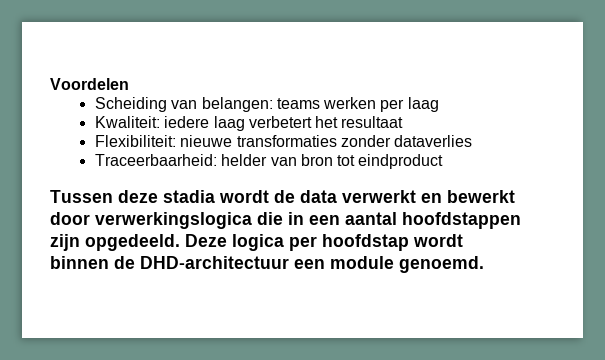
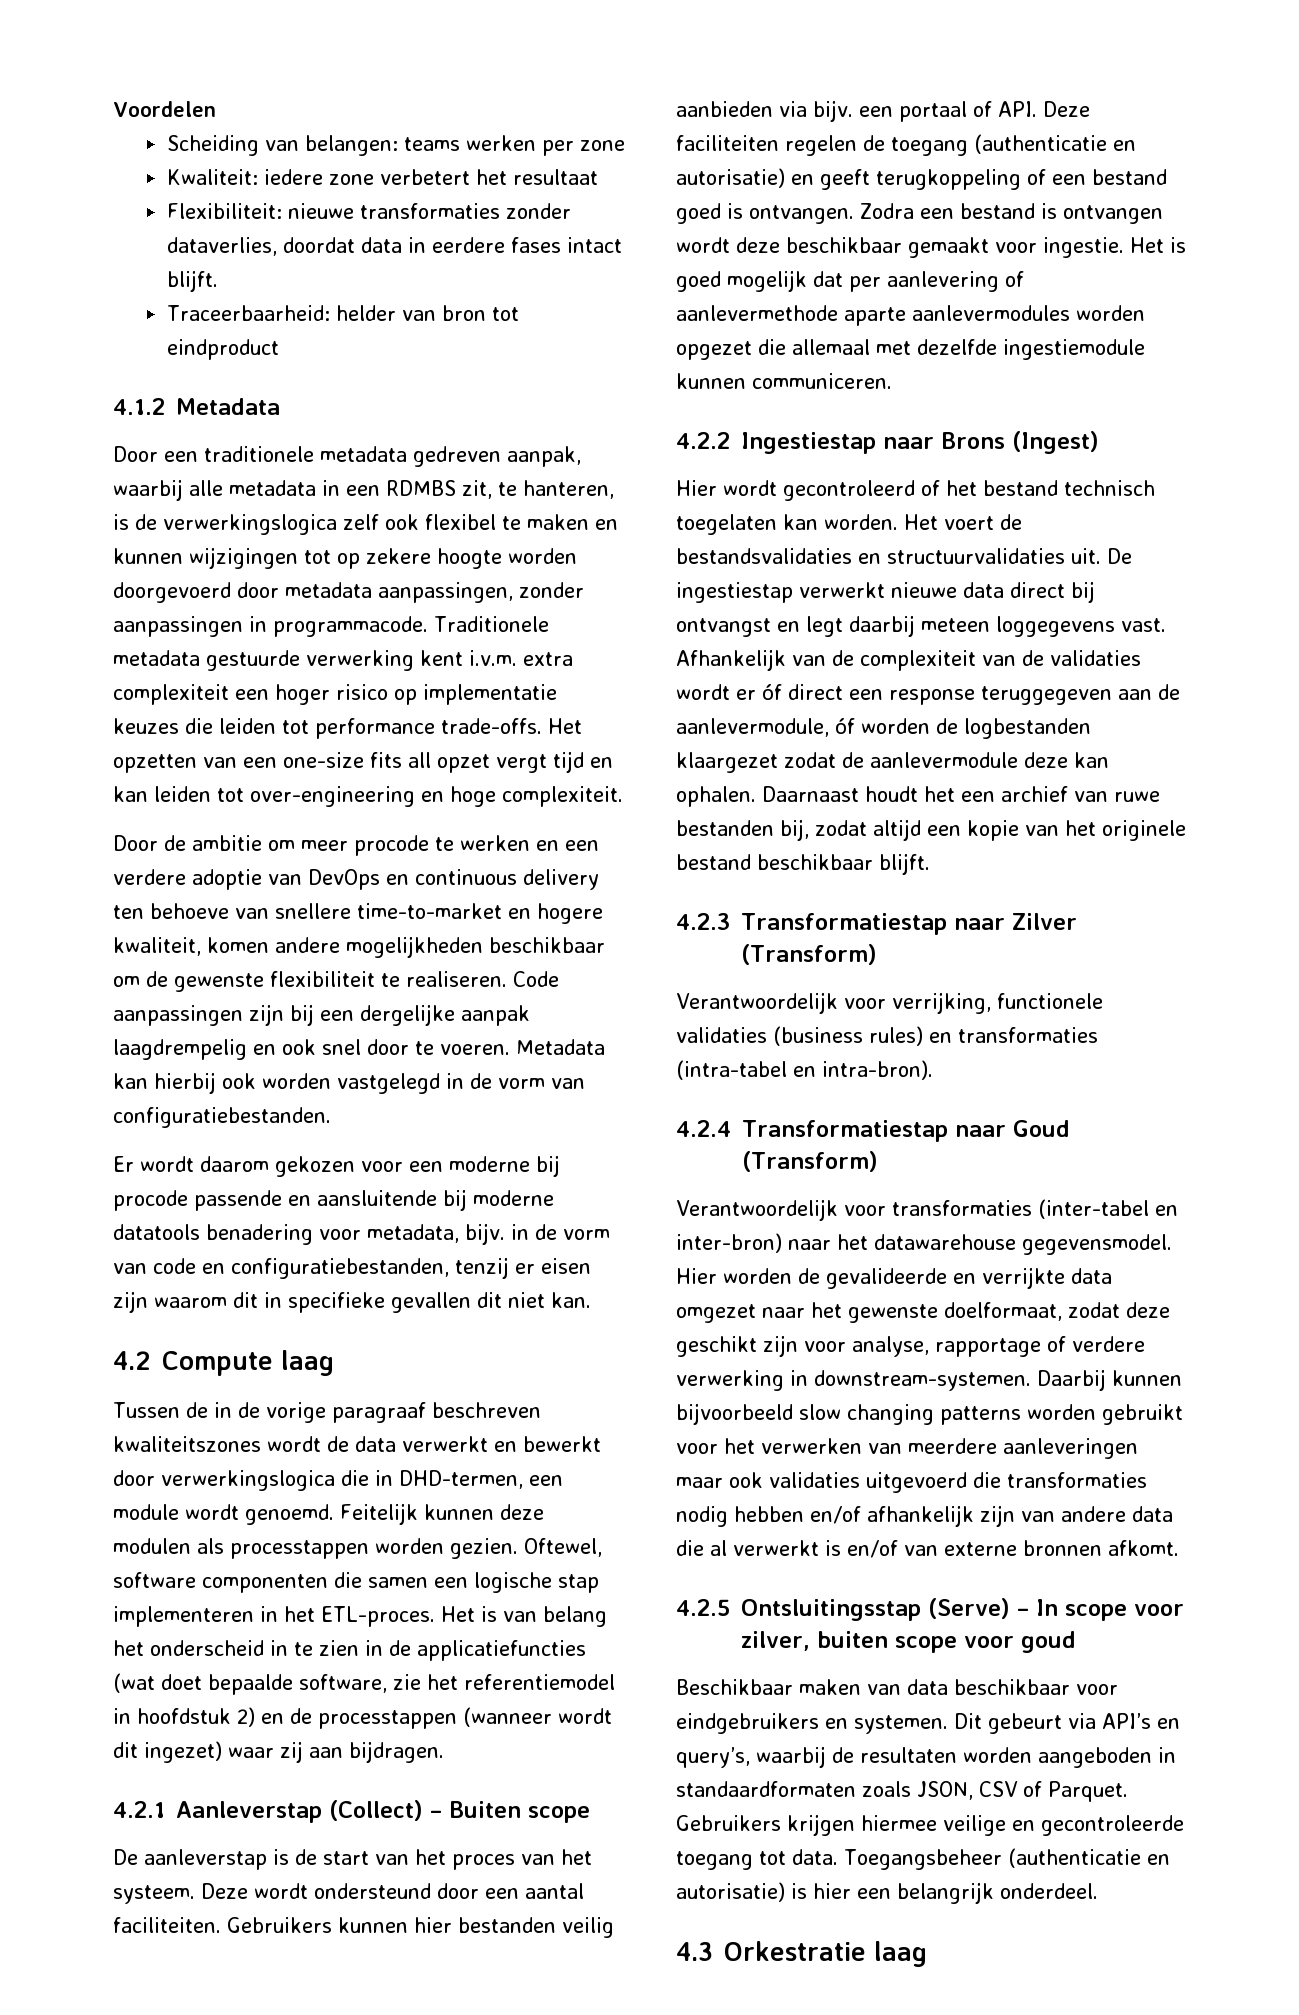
- Scheiding van belangen: teams werken per laag
+ Scheiding van belangen: teams werken per zone
- Kwaliteit: iedere laag verbetert het resultaat
+ Kwaliteit: iedere zone verbetert het resultaat
- Flexibiliteit: nieuwe transformaties zonder dataverlies
+ Flexibiliteit: nieuwe transformaties zonder dataverlies, doordat data in eerdere fases intact blijft.
- Tussen deze stadia wordt de data verwerkt en bewerkt door verwerkingslogica die in een aantal hoofdstappen zijn opgedeeld. Deze logica per hoofdstap wordt binnen de DHD-architectuur een module genoemd.
+ 4.1.2 Metadata
+ Door een traditionele metadata gedreven aanpak, waarbij alle metadata in een RDMBS zit, te hanteren, is de verwerkingslogica zelf ook flexibel te maken en kunnen wijzigingen tot op zekere hoogte worden doorgevoerd door metadata aanpassingen, zonder aanpassingen in programmacode. Traditionele metadata gestuurde verwerking kent i.v.m. extra complexiteit een hoger risico op implementatie keuzes die leiden tot performance trade-offs. Het opzetten van een one-size fits all opzet vergt tijd en kan leiden tot over-engineering en hoge complexiteit.
+ Door de ambitie om meer procode te werken en een verdere adoptie van DevOps en continuous delivery ten behoeve van snellere time-to-market en hogere kwaliteit, komen andere mogelijkheden beschikbaar om de gewenste flexibiliteit te realiseren. Code aanpassingen zijn bij een dergelijke aanpak laagdrempelig en ook snel door te voeren. Metadata kan hierbij ook worden vastgelegd in de vorm van configuratiebestanden.
+ Er wordt daarom gekozen voor een moderne bij procode passende en aansluitende bij moderne datatools benadering voor metadata, bijv. in de vorm van code en configuratiebestanden, tenzij er eisen zijn waarom dit in specifieke gevallen dit niet kan.
+ 4.2 Compute laag
+ Tussen de in de vorige paragraaf beschreven kwaliteitszones wordt de data verwerkt en bewerkt door verwerkingslogica die in DHD-termen, een module wordt genoemd. Feitelijk kunnen deze modulen als processtappen worden gezien. Oftewel, software componenten die samen een logische stap implementeren in het ETL-proces. Het is van belang het onderscheid in te zien in de applicatiefuncties (wat doet bepaalde software, zie het referentiemodel in hoofdstuk 2) en de processtappen (wanneer wordt dit ingezet) waar zij aan bijdragen.
+ 4.2.1 Aanleverstap (Collect) – Buiten scope
+ De aanleverstap is de start van het proces van het systeem. Deze wordt ondersteund door een aantal faciliteiten. Gebruikers kunnen hier bestanden veilig aanbieden via bijv. een portaal of API. Deze faciliteiten regelen de toegang (authenticatie en autorisatie) en geeft terugkoppeling of een bestand goed is ontvangen. Zodra een bestand is ontvangen wordt deze beschikbaar gemaakt voor ingestie. Het is goed mogelijk dat per aanlevering of aanlevermethode aparte aanlevermodules worden opgezet die allemaal met dezelfde ingestiemodule kunnen communiceren.
+ 4.2.2 Ingestiestap naar Brons (Ingest)
+ Hier wordt gecontroleerd of het bestand technisch toegelaten kan worden. Het voert de bestandsvalidaties en structuurvalidaties uit. De ingestiestap verwerkt nieuwe data direct bij ontvangst en legt daarbij meteen loggegevens vast. Afhankelijk van de complexiteit van de validaties wordt er óf direct een response teruggegeven aan de aanlevermodule, óf worden de logbestanden klaargezet zodat de aanlevermodule deze kan ophalen. Daarnaast houdt het een archief van ruwe bestanden bij, zodat altijd een kopie van het originele bestand beschikbaar blijft.
+ 4.2.3 Transformatiestap naar Zilver (Transform)
+ Verantwoordelijk voor verrijking, functionele validaties (business rules) en transformaties (intra-tabel en intra-bron).
+ 4.2.4 Transformatiestap naar Goud (Transform)
+ Verantwoordelijk voor transformaties (inter-tabel en inter-bron) naar het datawarehouse gegevensmodel. Hier worden de gevalideerde en verrijkte data omgezet naar het gewenste doelformaat, zodat deze geschikt zijn voor analyse, rapportage of verdere verwerking in downstream-systemen. Daarbij kunnen bijvoorbeeld slow changing patterns worden gebruikt voor het verwerken van meerdere aanleveringen maar ook validaties uitgevoerd die transformaties nodig hebben en/of afhankelijk zijn van andere data die al verwerkt is en/of van externe bronnen afkomt.
+ 4.2.5 Ontsluitingsstap (Serve) – In scope voor zilver, buiten scope voor goud
+ Beschikbaar maken van data beschikbaar voor eindgebruikers en systemen. Dit gebeurt via API’s en query’s, waarbij de resultaten worden aangeboden in standaardformaten zoals JSON, CSV of Parquet. Gebruikers krijgen hiermee veilige en gecontroleerde toegang tot data. Toegangsbeheer (authenticatie en autorisatie) is hier een belangrijk onderdeel.
+ 4.3 Orkestratie laag

